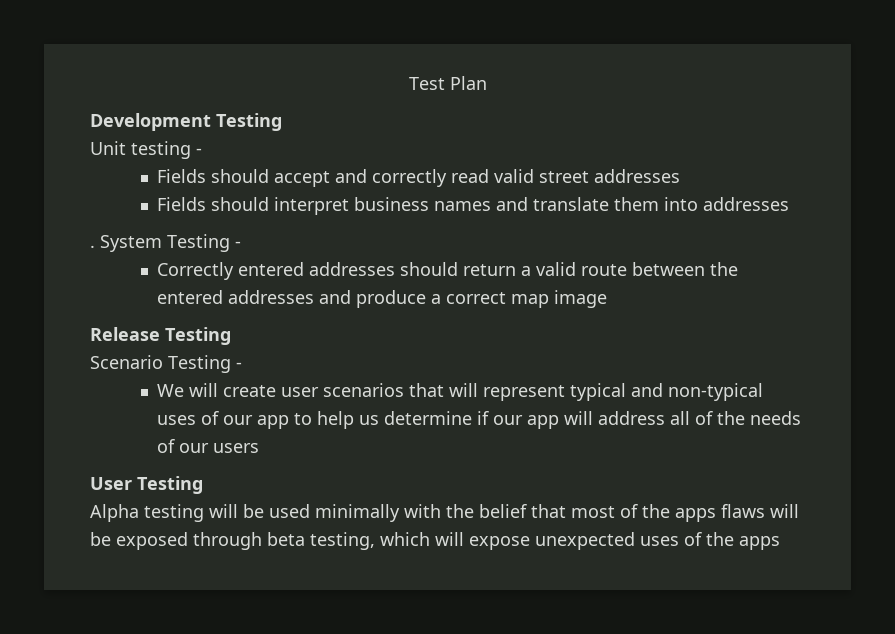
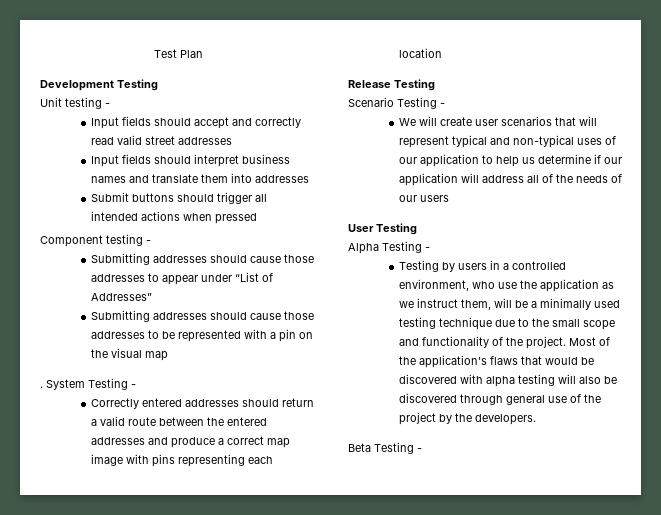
- Fields should accept and correctly read valid street addresses
+ Input fields should accept and correctly read valid street addresses
- Fields should interpret business names and translate them into addresses
+ Input fields should interpret business names and translate them into addresses
+ Submit buttons should trigger all intended actions when pressed
+ Component testing -
+ Submitting addresses should cause those addresses to appear under “List of Addresses”
+ Submitting addresses should cause those addresses to be represented with a pin on the visual map
- Correctly entered addresses should return a valid route between the entered addresses and produce a correct map image
+ Correctly entered addresses should return a valid route between the entered addresses and produce a correct map image with pins representing each location
- We will create user scenarios that will represent typical and non-typical uses of our app to help us determine if our app will address all of the needs of our users
+ We will create user scenarios that will represent typical and non-typical uses of our application to help us determine if our application will address all of the needs of our users
- Alpha testing will be used minimally with the belief that most of the apps flaws will be exposed through beta testing, which will expose unexpected uses of the apps
+ Alpha Testing -
+ Testing by users in a controlled environment, who use the application as we instruct them, will be a minimally used testing technique due to the small scope and functionality of the project. Most of the application's flaws that would be discovered with alpha testing will also be discovered through general use of the project by the developers.
+ Beta Testing -

